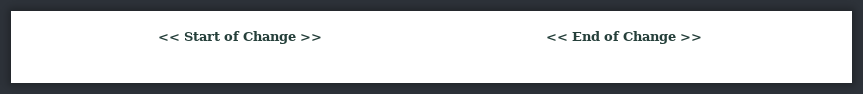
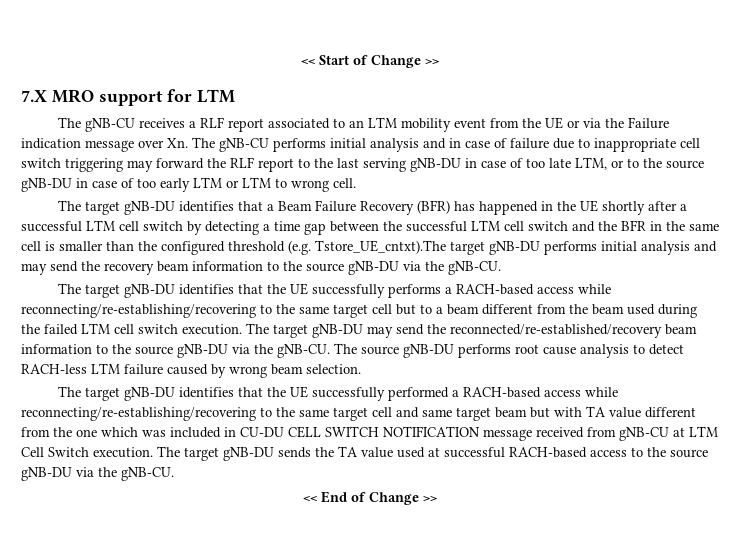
+ 7.X MRO support for LTM
+ The gNB-CU receives a RLF report associated to an LTM mobility event from the UE or via the Failure indication message over Xn. The gNB-CU performs initial analysis and in case of failure due to inappropriate cell switch triggering may forward the RLF report to the last serving gNB-DU in case of too late LTM, or to the source gNB-DU in case of too early LTM or LTM to wrong cell.
+ The target gNB-DU identifies that a Beam Failure Recovery (BFR) has happened in the UE shortly after a successful LTM cell switch by detecting a time gap between the successful LTM cell switch and the BFR in the same cell is smaller than the configured threshold (e.g. Tstore_UE_cntxt).The target gNB-DU performs initial analysis and may send the recovery beam information to the source gNB-DU via the gNB-CU.
+ The target gNB-DU identifies that the UE successfully performs a RACH-based access while reconnecting/re-establishing/recovering to the same target cell but to a beam different from the beam used during the failed LTM cell switch execution. The target gNB-DU may send the reconnected/re-established/recovery beam information to the source gNB-DU via the gNB-CU. The source gNB-DU performs root cause analysis to detect RACH-less LTM failure caused by wrong beam selection.
+ The target gNB-DU identifies that the UE successfully performed a RACH-based access while reconnecting/re-establishing/recovering to the same target cell and same target beam but with TA value different from the one which was included in CU-DU CELL SWITCH NOTIFICATION message received from gNB-CU at LTM Cell Switch execution. The target gNB-DU sends the TA value used at successful RACH-based access to the source gNB-DU via the gNB-CU.

